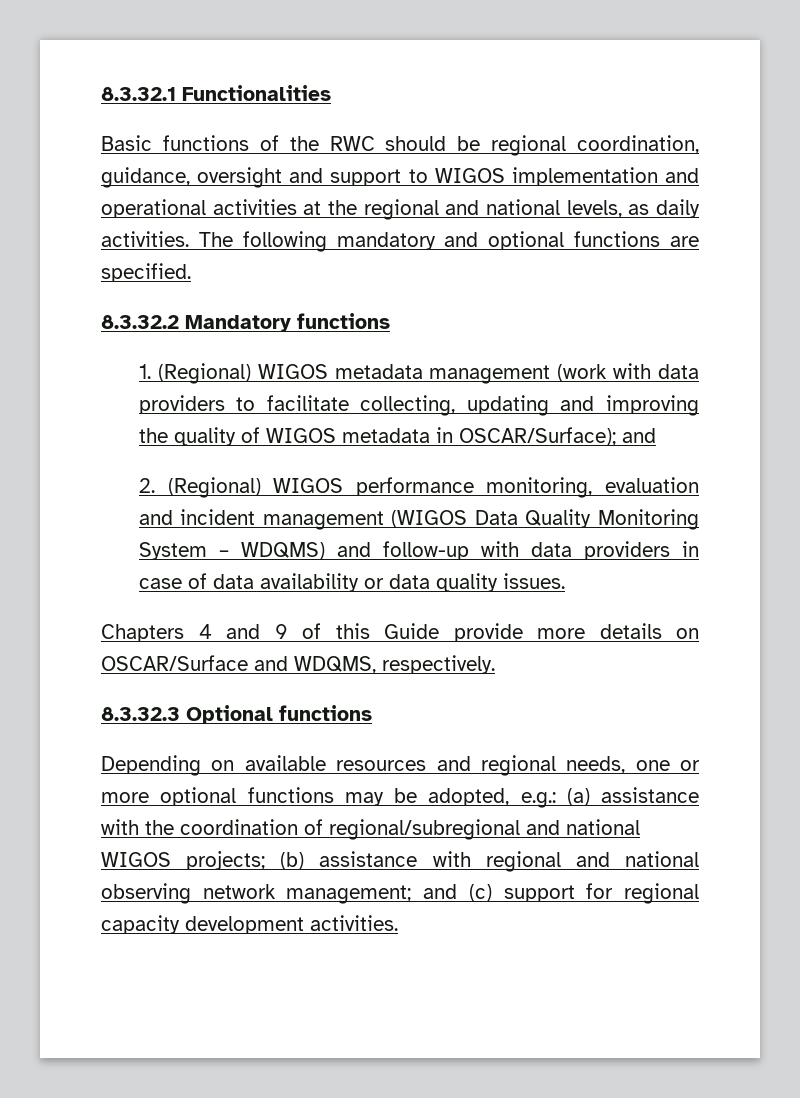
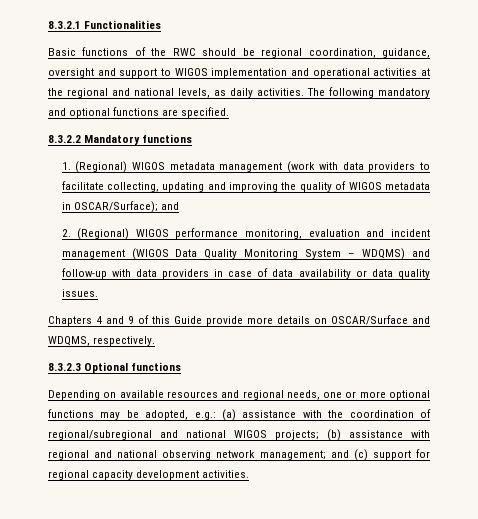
- 8.3.32.1 Functionalities
+ 8.3.2.1 Functionalities
- 8.3.32.2 Mandatory functions
+ 8.3.2.2 Mandatory functions
- 8.3.32.3 Optional functions
+ 8.3.2.3 Optional functions

